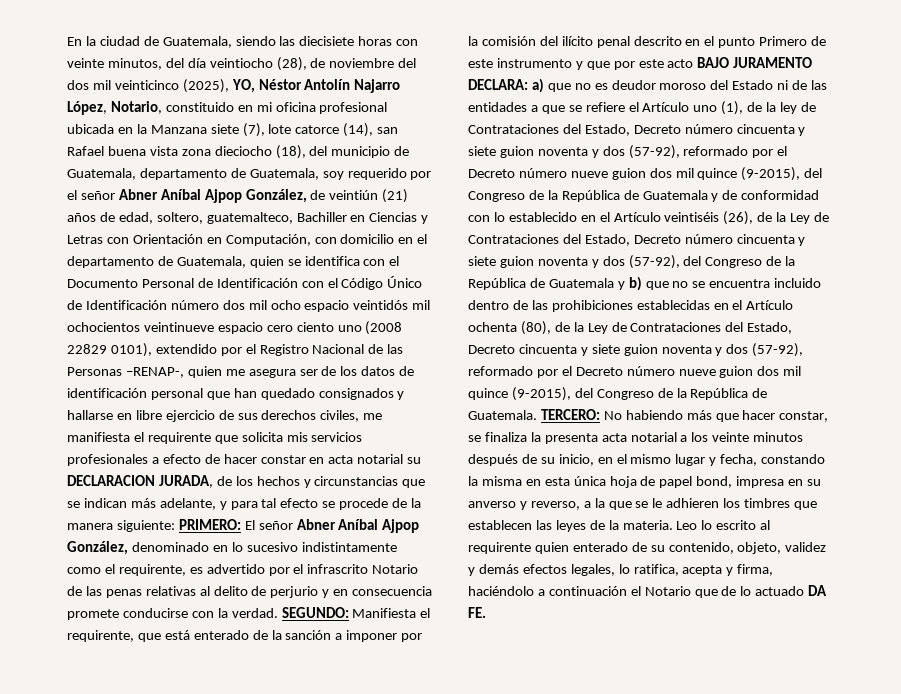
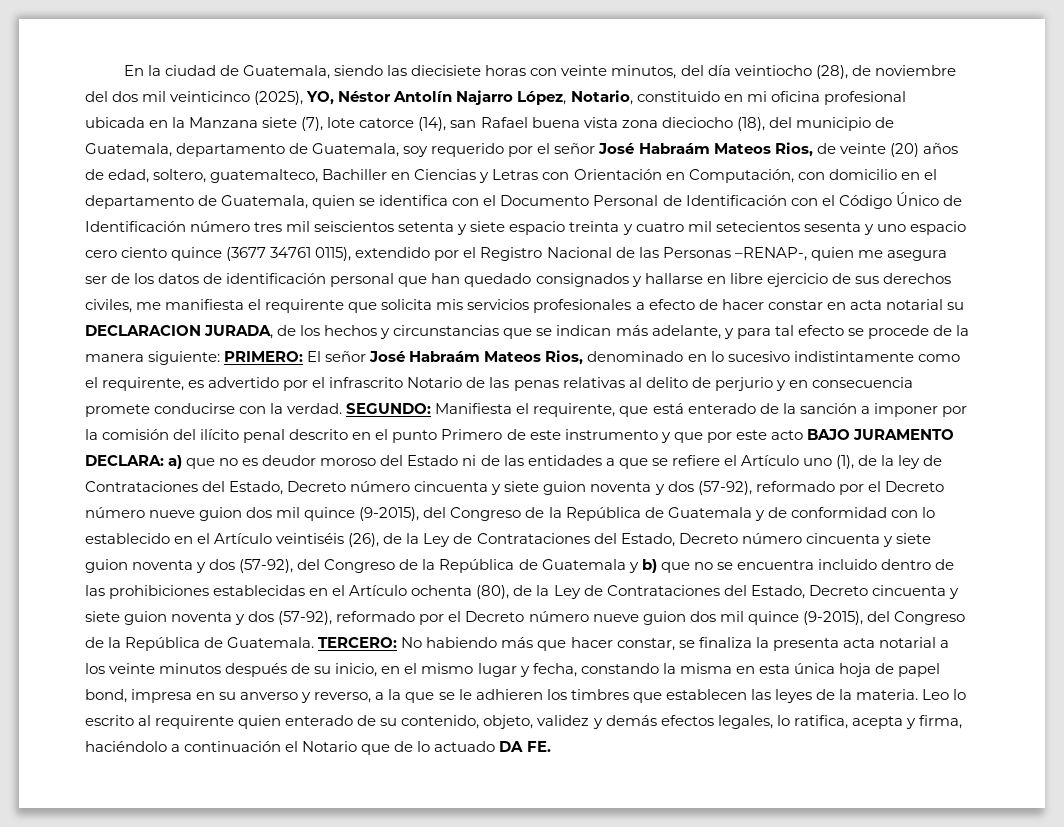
- En la ciudad de Guatemala, siendo las diecisiete horas con veinte minutos, del día veintiocho (28), de noviembre del dos mil veinticinco (2025), YO, Néstor Antolín Najarro López, Notario, constituido en mi oficina profesional ubicada en la Manzana siete (7), lote catorce (14), san Rafael buena vista zona dieciocho (18), del municipio de Guatemala, departamento de Guatemala, soy requerido por el señor Abner Aníbal Ajpop González, de veintiún (21) años de edad, soltero, guatemalteco, Bachiller en Ciencias y Letras con Orientación en Computación, con domicilio en el departamento de Guatemala, quien se identifica con el Documento Personal de Identificación con el Código Único de Identificación número dos mil ocho espacio veintidós mil ochocientos veintinueve espacio cero ciento uno (2008 22829 0101), extendido por el Registro Nacional de las Personas –RENAP-, quien me asegura ser de los datos de identificación personal que han quedado consignados y hallarse en libre ejercicio de sus derechos civiles, me manifiesta el requirente que solicita mis servicios profesionales a efecto de hacer constar en acta notarial su DECLARACION JURADA, de los hechos y circunstancias que se indican más adelante, y para tal efecto se procede de la manera siguiente:
+ En la ciudad de Guatemala, siendo las diecisiete horas con veinte minutos, del día veintiocho (28), de noviembre del dos mil veinticinco (2025), YO, Néstor Antolín Najarro López, Notario, constituido en mi oficina profesional ubicada en la Manzana siete (7), lote catorce (14), san Rafael buena vista zona dieciocho (18), del municipio de Guatemala, departamento de Guatemala, soy requerido por el señor José Habraám Mateos Rios, de veinte (20) años de edad, soltero, guatemalteco, Bachiller en Ciencias y Letras con Orientación en Computación, con domicilio en el departamento de Guatemala, quien se identifica con el Documento Personal de Identificación con el Código Único de Identificación número tres mil seiscientos setenta y siete espacio treinta y cuatro mil setecientos sesenta y uno espacio cero ciento quince (3677 34761 0115), extendido por el Registro Nacional de las Personas –RENAP-, quien me asegura ser de los datos de identificación personal que han quedado consignados y hallarse en libre ejercicio de sus derechos civiles, me manifiesta el requirente que solicita mis servicios profesionales a efecto de hacer constar en acta notarial su DECLARACION JURADA, de los hechos y circunstancias que se indican más adelante, y para tal efecto se procede de la manera siguiente:
- El señor Abner Aníbal Ajpop González, denominado en lo sucesivo indistintamente como el requirente, es advertido por el infrascrito Notario de las penas relativas al delito de perjurio y en consecuencia promete conducirse con la verdad.
+ El señor José Habraám Mateos Rios, denominado en lo sucesivo indistintamente como el requirente, es advertido por el infrascrito Notario de las penas relativas al delito de perjurio y en consecuencia promete conducirse con la verdad.

